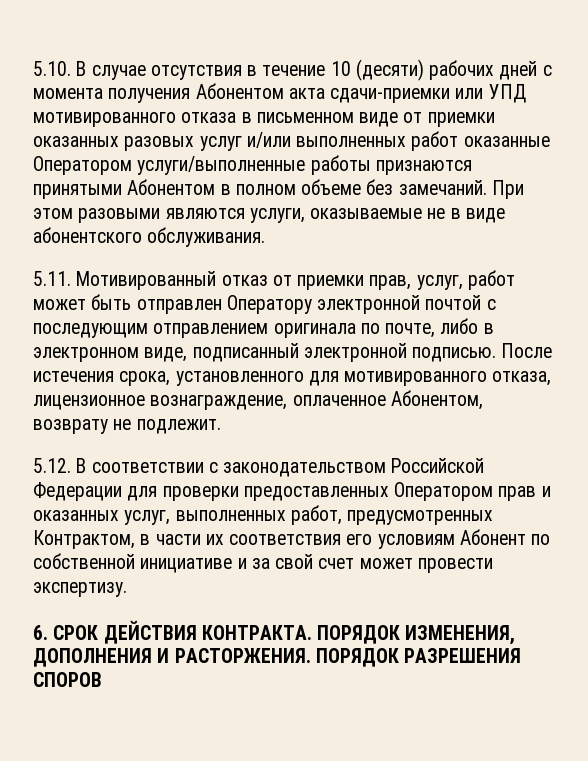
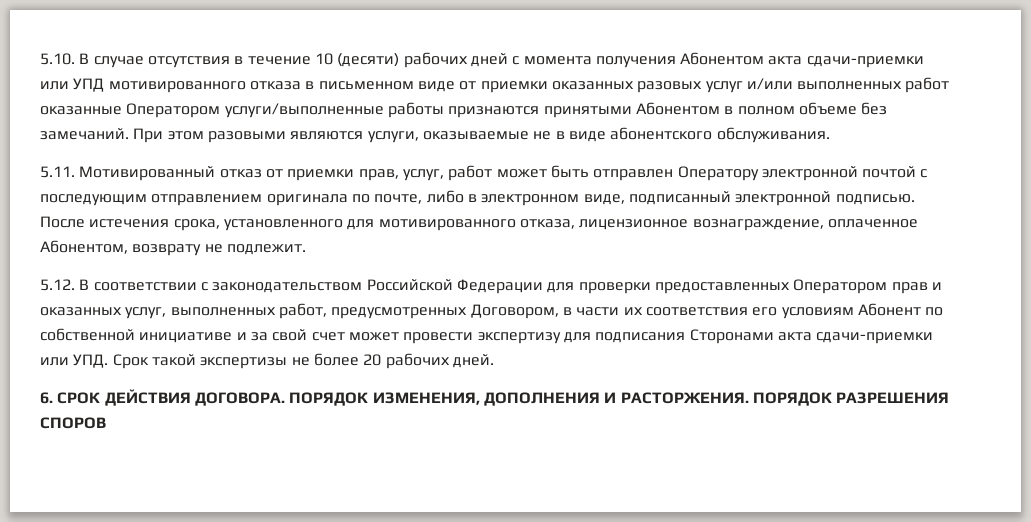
- 5.12. В соответствии с законодательством Российской Федерации для проверки предоставленных Оператором прав и оказанных услуг, выполненных работ, предусмотренных Контрактом, в части их соответствия его условиям Абонент по собственной инициативе и за свой счет может провести экспертизу.
+ 5.12. В соответствии с законодательством Российской Федерации для проверки предоставленных Оператором прав и оказанных услуг, выполненных работ, предусмотренных Договором, в части их соответствия его условиям Абонент по собственной инициативе и за свой счет может провести экспертизу для подписания Сторонами акта сдачи-приемки или УПД. Срок такой экспертизы не более 20 рабочих дней.
- 6. СРОК ДЕЙСТВИЯ КОНТРАКТА.
+ 6. СРОК ДЕЙСТВИЯ ДОГОВОРА.

